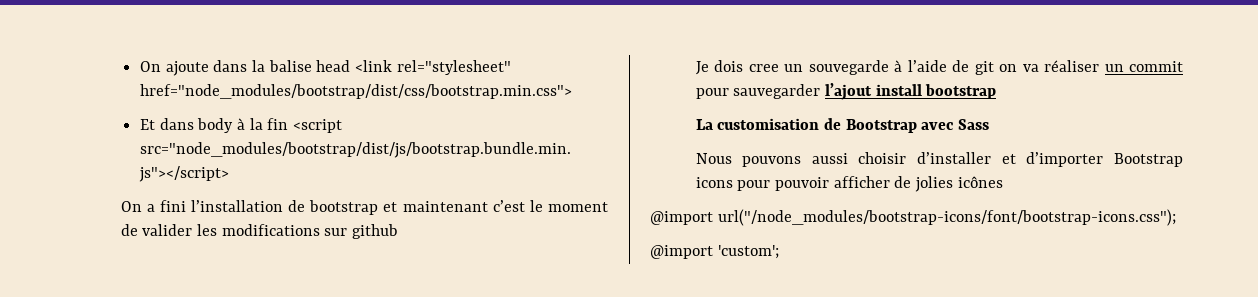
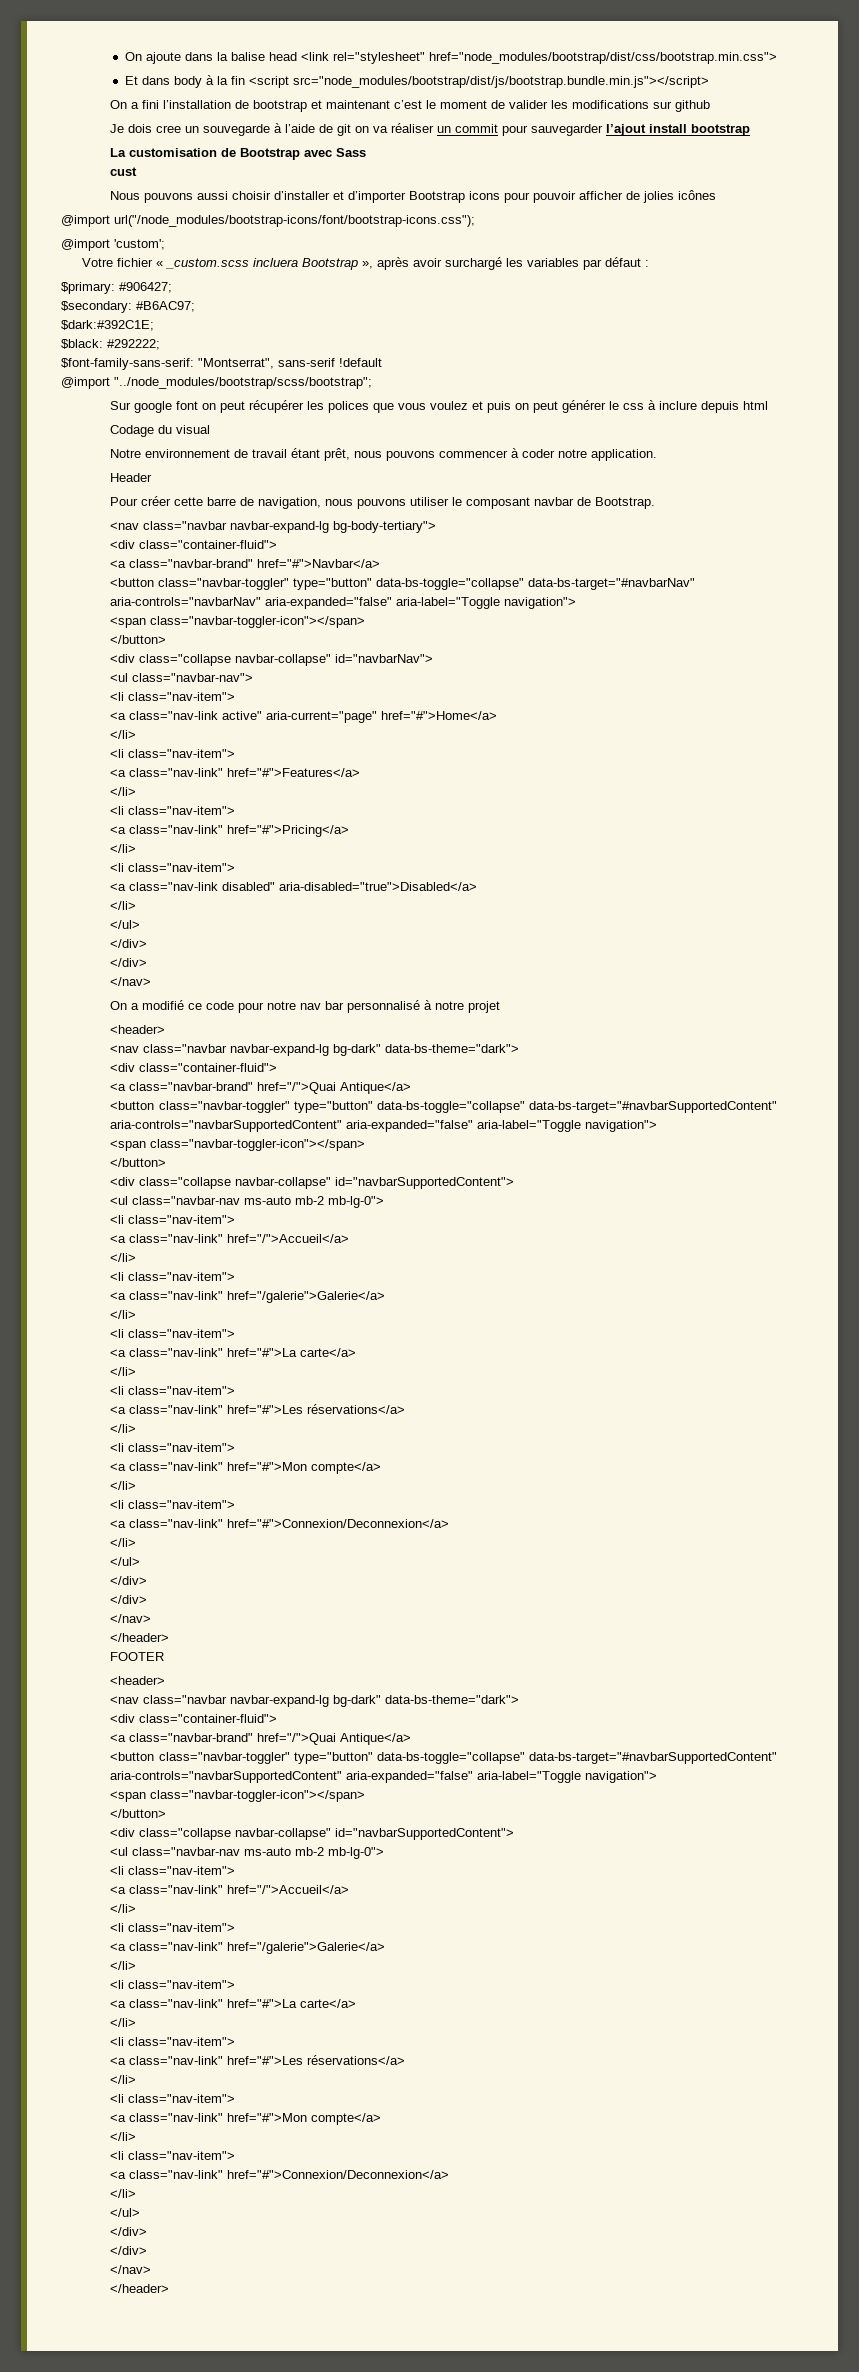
+ cust
+ Votre fichier « _custom.scss incluera Bootstrap », après avoir surchargé les variables par défaut :
+ $primary: #906427;
+ $secondary: #B6AC97;
+ $dark:#392C1E;
+ $black: #292222;
+ $font-family-sans-serif: "Montserrat", sans-serif !default
+ @import "../node_modules/bootstrap/scss/bootstrap";
+ Sur google font on peut récupérer les polices que vous voulez et puis on peut générer le css à inclure depuis html
+ Codage du visual
+ Notre environnement de travail étant prêt, nous pouvons commencer à coder notre application.
+ Header
+ Pour créer cette barre de navigation, nous pouvons utiliser le composant navbar de Bootstrap.
+ <nav class="navbar navbar-expand-lg bg-body-tertiary">
+ <div class="container-fluid">
+ <a class="navbar-brand" href="#">Navbar</a>
+ <button class="navbar-toggler" type="button" data-bs-toggle="collapse" data-bs-target="#navbarNav" aria-controls="navbarNav" aria-expanded="false" aria-label="Toggle navigation">
+ <span class="navbar-toggler-icon"></span>
+ </button>
+ <div class="collapse navbar-collapse" id="navbarNav">
+ <ul class="navbar-nav">
+ <li class="nav-item">
+ <a class="nav-link active" aria-current="page" href="#">Home</a>
+ </li>
+ <li class="nav-item">
+ <a class="nav-link" href="#">Features</a>
+ </li>
+ <li class="nav-item">
+ <a class="nav-link" href="#">Pricing</a>
+ </li>
+ <li class="nav-item">
+ <a class="nav-link disabled" aria-disabled="true">Disabled</a>
+ </li>
+ </ul>
+ </div>
+ </div>
+ </nav>
+ On a modifié ce code pour notre nav bar personnalisé à notre projet
+ <header>
+ <nav class="navbar navbar-expand-lg bg-dark" data-bs-theme="dark">
+ <div class="container-fluid">
+ <a class="navbar-brand" href="/">Quai Antique</a>
+ <button class="navbar-toggler" type="button" data-bs-toggle="collapse" data-bs-target="#navbarSupportedContent" aria-controls="navbarSupportedContent" aria-expanded="false" aria-label="Toggle navigation">
+ <span class="navbar-toggler-icon"></span>
+ </button>
+ <div class="collapse navbar-collapse" id="navbarSupportedContent">
+ <ul class="navbar-nav ms-auto mb-2 mb-lg-0">
+ <li class="nav-item">
+ <a class="nav-link" href="/">Accueil</a>
+ </li>
+ <li class="nav-item">
+ <a class="nav-link" href="/galerie">Galerie</a>
+ </li>
+ <li class="nav-item">
+ <a class="nav-link" href="#">La carte</a>
+ </li>
+ <li class="nav-item">
+ <a class="nav-link" href="#">Les réservations</a>
+ </li>
+ <li class="nav-item">
+ <a class="nav-link" href="#">Mon compte</a>
+ </li>
+ <li class="nav-item">
+ <a class="nav-link" href="#">Connexion/Deconnexion</a>
+ </li>
+ </ul>
+ </div>
+ </div>
+ </nav>
+ </header>
+ FOOTER
+ <header>
+ <nav class="navbar navbar-expand-lg bg-dark" data-bs-theme="dark">
+ <div class="container-fluid">
+ <a class="navbar-brand" href="/">Quai Antique</a>
+ <button class="navbar-toggler" type="button" data-bs-toggle="collapse" data-bs-target="#navbarSupportedContent" aria-controls="navbarSupportedContent" aria-expanded="false" aria-label="Toggle navigation">
+ <span class="navbar-toggler-icon"></span>
+ </button>
+ <div class="collapse navbar-collapse" id="navbarSupportedContent">
+ <ul class="navbar-nav ms-auto mb-2 mb-lg-0">
+ <li class="nav-item">
+ <a class="nav-link" href="/">Accueil</a>
+ </li>
+ <li class="nav-item">
+ <a class="nav-link" href="/galerie">Galerie</a>
+ </li>
+ <li class="nav-item">
+ <a class="nav-link" href="#">La carte</a>
+ </li>
+ <li class="nav-item">
+ <a class="nav-link" href="#">Les réservations</a>
+ </li>
+ <li class="nav-item">
+ <a class="nav-link" href="#">Mon compte</a>
+ </li>
+ <li class="nav-item">
+ <a class="nav-link" href="#">Connexion/Deconnexion</a>
+ </li>
+ </ul>
+ </div>
+ </div>
+ </nav>
+ </header>

